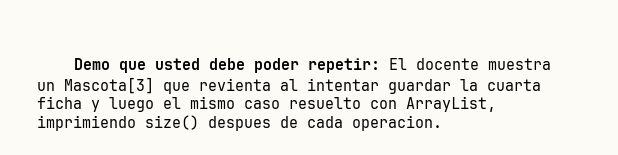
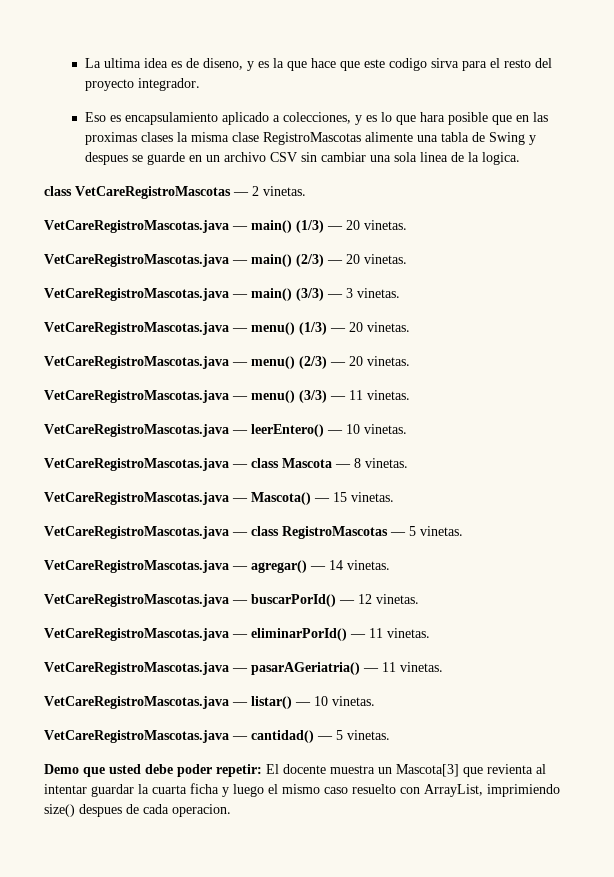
+ La ultima idea es de diseno, y es la que hace que este codigo sirva para el resto del proyecto integrador.
+ Eso es encapsulamiento aplicado a colecciones, y es lo que hara posible que en las proximas clases la misma clase RegistroMascotas alimente una tabla de Swing y despues se guarde en un archivo CSV sin cambiar una sola linea de la logica.
+ class VetCareRegistroMascotas — 2 vinetas.
+ VetCareRegistroMascotas.java — main() (1/3) — 20 vinetas.
+ VetCareRegistroMascotas.java — main() (2/3) — 20 vinetas.
+ VetCareRegistroMascotas.java — main() (3/3) — 3 vinetas.
+ VetCareRegistroMascotas.java — menu() (1/3) — 20 vinetas.
+ VetCareRegistroMascotas.java — menu() (2/3) — 20 vinetas.
+ VetCareRegistroMascotas.java — menu() (3/3) — 11 vinetas.
+ VetCareRegistroMascotas.java — leerEntero() — 10 vinetas.
+ VetCareRegistroMascotas.java — class Mascota — 8 vinetas.
+ VetCareRegistroMascotas.java — Mascota() — 15 vinetas.
+ VetCareRegistroMascotas.java — class RegistroMascotas — 5 vinetas.
+ VetCareRegistroMascotas.java — agregar() — 14 vinetas.
+ VetCareRegistroMascotas.java — buscarPorId() — 12 vinetas.
+ VetCareRegistroMascotas.java — eliminarPorId() — 11 vinetas.
+ VetCareRegistroMascotas.java — pasarAGeriatria() — 11 vinetas.
+ VetCareRegistroMascotas.java — listar() — 10 vinetas.
+ VetCareRegistroMascotas.java — cantidad() — 5 vinetas.

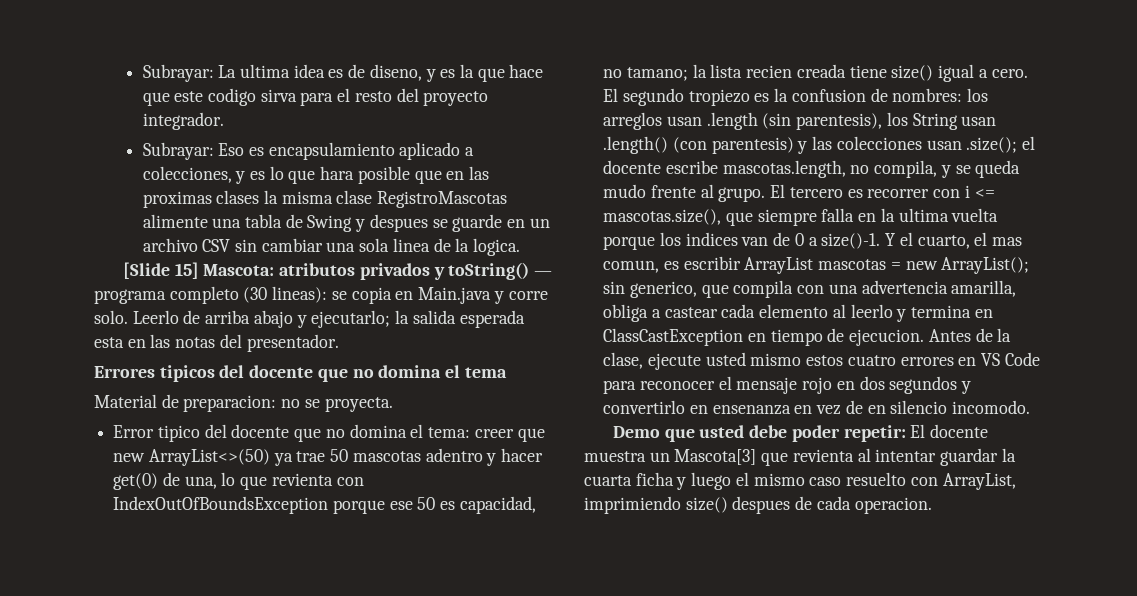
- La ultima idea es de diseno, y es la que hace que este codigo sirva para el resto del proyecto integrador.
+ Subrayar: La ultima idea es de diseno, y es la que hace que este codigo sirva para el resto del proyecto integrador.
- Eso es encapsulamiento aplicado a colecciones, y es lo que hara posible que en las proximas clases la misma clase RegistroMascotas alimente una tabla de Swing y despues se guarde en un archivo CSV sin cambiar una sola linea de la logica.
+ Subrayar: Eso es encapsulamiento aplicado a colecciones, y es lo que hara posible que en las proximas clases la misma clase RegistroMascotas alimente una tabla de Swing y despues se guarde en un archivo CSV sin cambiar una sola linea de la logica.
- class VetCareRegistroMascotas — 2 vinetas.
- VetCareRegistroMascotas.java — main() (1/3) — 20 vinetas.
- VetCareRegistroMascotas.java — main() (2/3) — 20 vinetas.
- VetCareRegistroMascotas.java — main() (3/3) — 3 vinetas.
- VetCareRegistroMascotas.java — menu() (1/3) — 20 vinetas.
- VetCareRegistroMascotas.java — menu() (2/3) — 20 vinetas.
- VetCareRegistroMascotas.java — menu() (3/3) — 11 vinetas.
- VetCareRegistroMascotas.java — leerEntero() — 10 vinetas.
- VetCareRegistroMascotas.java — class Mascota — 8 vinetas.
- VetCareRegistroMascotas.java — Mascota() — 15 vinetas.
- VetCareRegistroMascotas.java — class RegistroMascotas — 5 vinetas.
- VetCareRegistroMascotas.java — agregar() — 14 vinetas.
- VetCareRegistroMascotas.java — buscarPorId() — 12 vinetas.
- VetCareRegistroMascotas.java — eliminarPorId() — 11 vinetas.
- VetCareRegistroMascotas.java — pasarAGeriatria() — 11 vinetas.
- VetCareRegistroMascotas.java — listar() — 10 vinetas.
- VetCareRegistroMascotas.java — cantidad() — 5 vinetas.
+ [Slide 15] Mascota: atributos privados y toString() — programa completo (30 lineas): se copia en Main.java y corre solo. Leerlo de arriba abajo y ejecutarlo; la salida esperada esta en las notas del presentador.
+ Errores tipicos del docente que no domina el tema
+ Material de preparacion: no se proyecta.
+ Error tipico del docente que no domina el tema: creer que new ArrayList<>(50) ya trae 50 mascotas adentro y hacer get(0) de una, lo que revienta con IndexOutOfBoundsException porque ese 50 es capacidad, no tamano; la lista recien creada tiene size() igual a cero. El segundo tropiezo es la confusion de nombres: los arreglos usan .length (sin parentesis), los String usan .length() (con parentesis) y las colecciones usan .size(); el docente escribe mascotas.length, no compila, y se queda mudo frente al grupo. El tercero es recorrer con i <= mascotas.size(), que siempre falla en la ultima vuelta porque los indices van de 0 a size()-1. Y el cuarto, el mas comun, es escribir ArrayList mascotas = new ArrayList(); sin generico, que compila con una advertencia amarilla, obliga a castear cada elemento al leerlo y termina en ClassCastException en tiempo de ejecucion. Antes de la clase, ejecute usted mismo estos cuatro errores en VS Code para reconocer el mensaje rojo en dos segundos y convertirlo en ensenanza en vez de en silencio incomodo.

